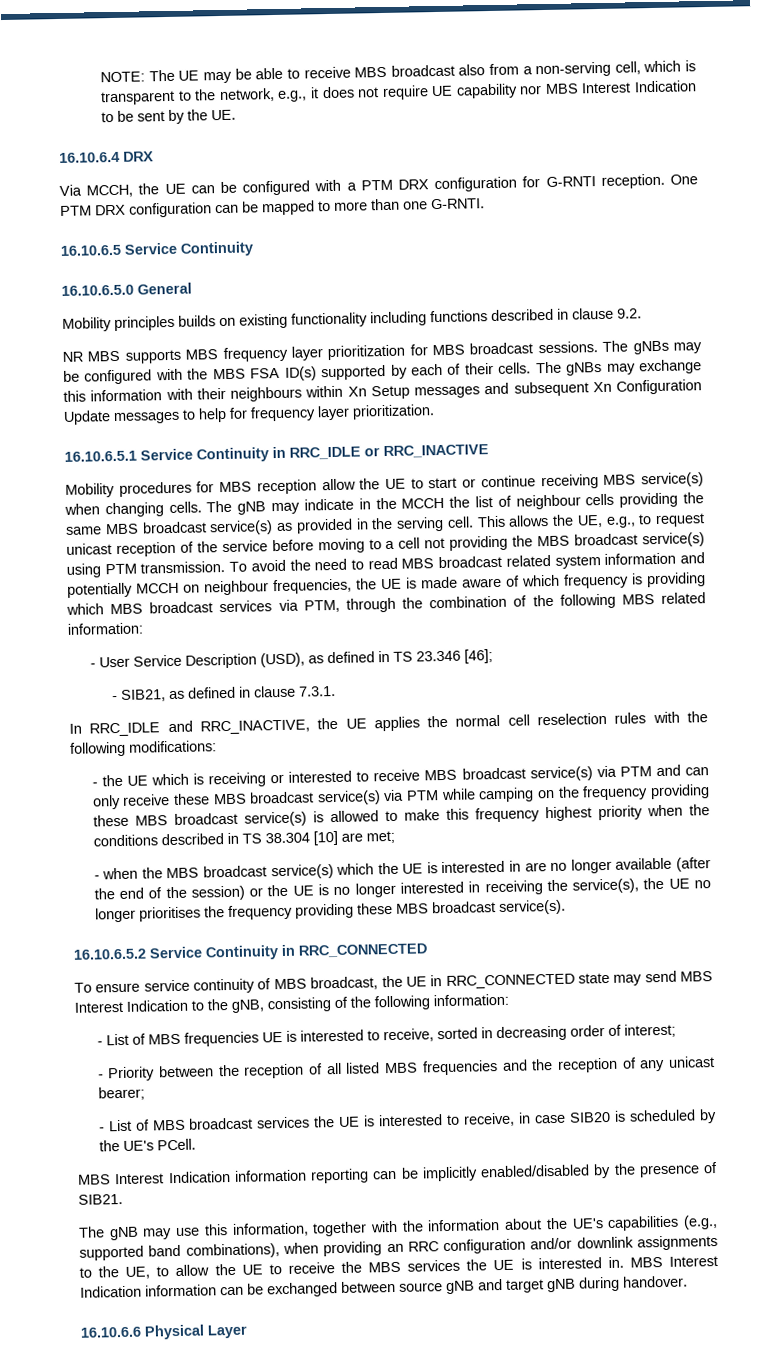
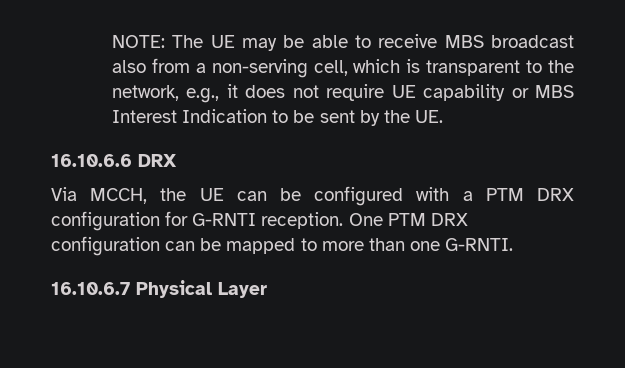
- NOTE: The UE may be able to receive MBS broadcast also from a non-serving cell, which is transparent to the network, e.g., it does not require UE capability nor MBS Interest Indication to be sent by the UE.
+ NOTE: The UE may be able to receive MBS broadcast also from a non-serving cell, which is transparent to the network, e.g., it does not require UE capability or MBS Interest Indication to be sent by the UE.
- 16.10.6.4 DRX
+ 16.10.6.6 DRX
- 16.10.6.5 Service Continuity
- 16.10.6.5.0 General
- Mobility principles builds on existing functionality including functions described in clause 9.2.
- NR MBS supports MBS frequency layer prioritization for MBS broadcast sessions. The gNBs may be configured with the MBS FSA ID(s) supported by each of their cells. The gNBs may exchange this information with their neighbours within Xn Setup messages and subsequent Xn Configuration Update messages to help for frequency layer prioritization.
- 16.10.6.5.1 Service Continuity in RRC_IDLE or RRC_INACTIVE
- Mobility procedures for MBS reception allow the UE to start or continue receiving MBS service(s) when changing cells. The gNB may indicate in the MCCH the list of neighbour cells providing the same MBS broadcast service(s) as provided in the serving cell. This allows the UE, e.g., to request unicast reception of the service before moving to a cell not providing the MBS broadcast service(s) using PTM transmission. To avoid the need to read MBS broadcast related system information and potentially MCCH on neighbour frequencies, the UE is made aware of which frequency is providing which MBS broadcast services via PTM, through the combination of the following MBS related information:
- - User Service Description (USD), as defined in TS 23.346 [46];
- - SIB21, as defined in clause 7.3.1.
- In RRC_IDLE and RRC_INACTIVE, the UE applies the normal cell reselection rules with the following modifications:
- - the UE which is receiving or interested to receive MBS broadcast service(s) via PTM and can only receive these MBS broadcast service(s) via PTM while camping on the frequency providing these MBS broadcast service(s) is allowed to make this frequency highest priority when the conditions described in TS 38.304 [10] are met;
- - when the MBS broadcast service(s) which the UE is interested in are no longer available (after the end of the session) or the UE is no longer interested in receiving the service(s), the UE no longer prioritises the frequency providing these MBS broadcast service(s).
- 16.10.6.5.2 Service Continuity in RRC_CONNECTED
- To ensure service continuity of MBS broadcast, the UE in RRC_CONNECTED state may send MBS Interest Indication to the gNB, consisting of the following information:
- - List of MBS frequencies UE is interested to receive, sorted in decreasing order of interest;
- - Priority between the reception of all listed MBS frequencies and the reception of any unicast bearer;
- - List of MBS broadcast services the UE is interested to receive, in case SIB20 is scheduled by the UE's PCell.
- MBS Interest Indication information reporting can be implicitly enabled/disabled by the presence of SIB21.
- The gNB may use this information, together with the information about the UE's capabilities (e.g., supported band combinations), when providing an RRC configuration and/or downlink assignments to the UE, to allow the UE to receive the MBS services the UE is interested in. MBS Interest Indication information can be exchanged between source gNB and target gNB during handover.
- 16.10.6.6 Physical Layer
+ 16.10.6.7 Physical Layer

